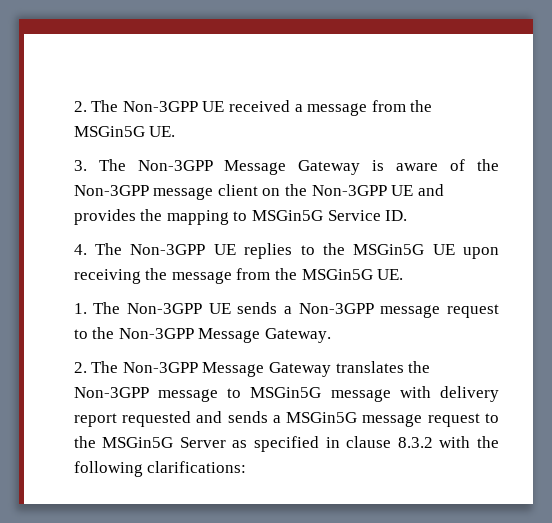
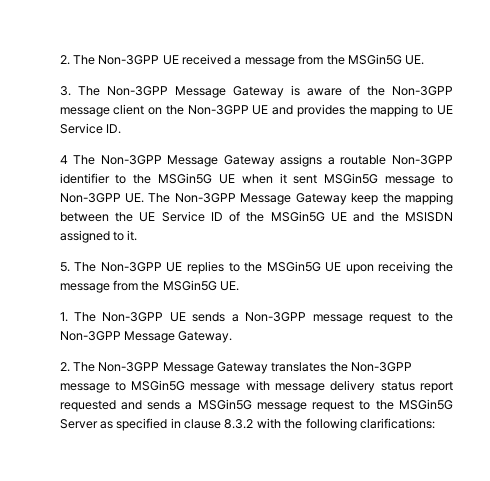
- 3. The Non-3GPP Message Gateway is aware of the Non-3GPP message client on the Non-3GPP UE and provides the mapping to MSGin5G Service ID.
+ 3. The Non-3GPP Message Gateway is aware of the Non-3GPP message client on the Non-3GPP UE and provides the mapping to UE Service ID.
- 4. The Non-3GPP UE replies to the MSGin5G UE upon receiving the message from the MSGin5G UE.
+ 4 The Non-3GPP Message Gateway assigns a routable Non-3GPP identifier to the MSGin5G UE when it sent MSGin5G message to Non-3GPP UE. The Non-3GPP Message Gateway keep the mapping between the UE Service ID of the MSGin5G UE and the MSISDN assigned to it.
+ 5. The Non-3GPP UE replies to the MSGin5G UE upon receiving the message from the MSGin5G UE.
- 2. The Non-3GPP Message Gateway translates the Non-3GPP message to MSGin5G message with delivery report requested and sends a MSGin5G message request to the MSGin5G Server as specified in clause 8.3.2 with the following clarifications:
+ 2. The Non-3GPP Message Gateway translates the Non-3GPP message to MSGin5G message with message delivery status report requested and sends a MSGin5G message request to the MSGin5G Server as specified in clause 8.3.2 with the following clarifications:

